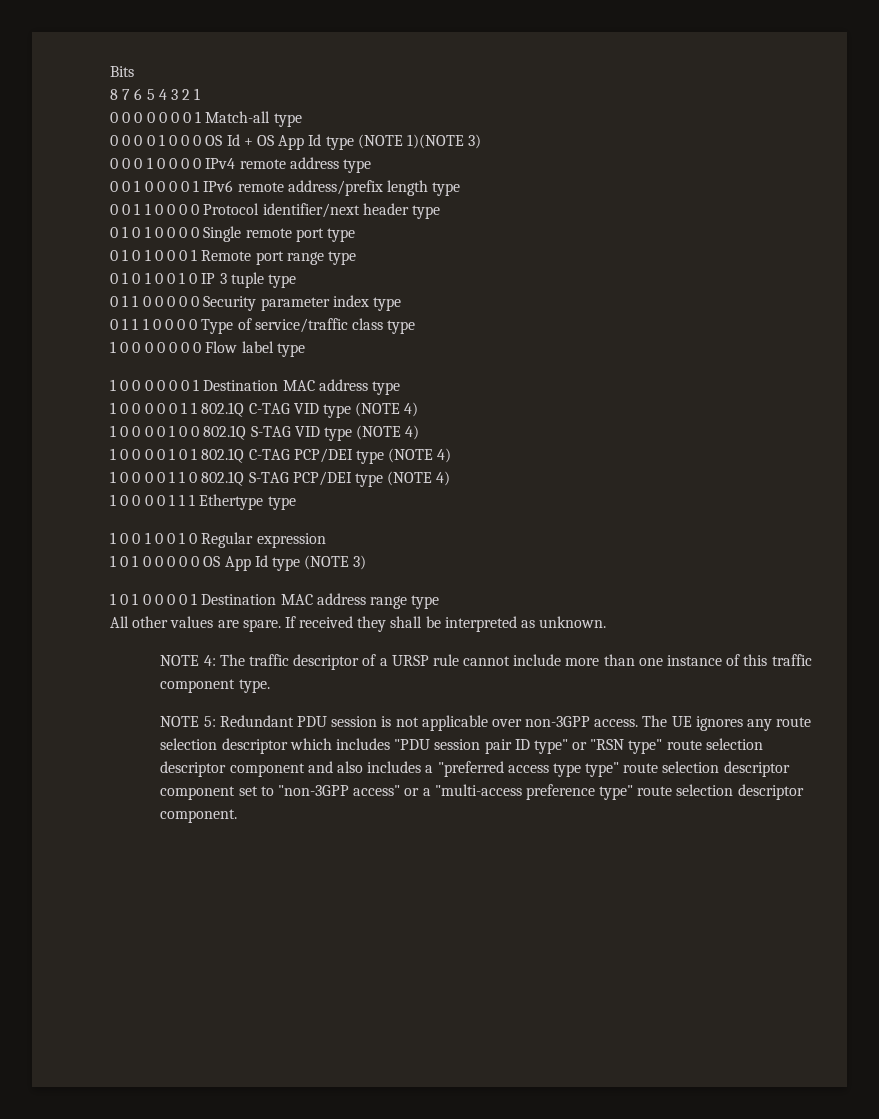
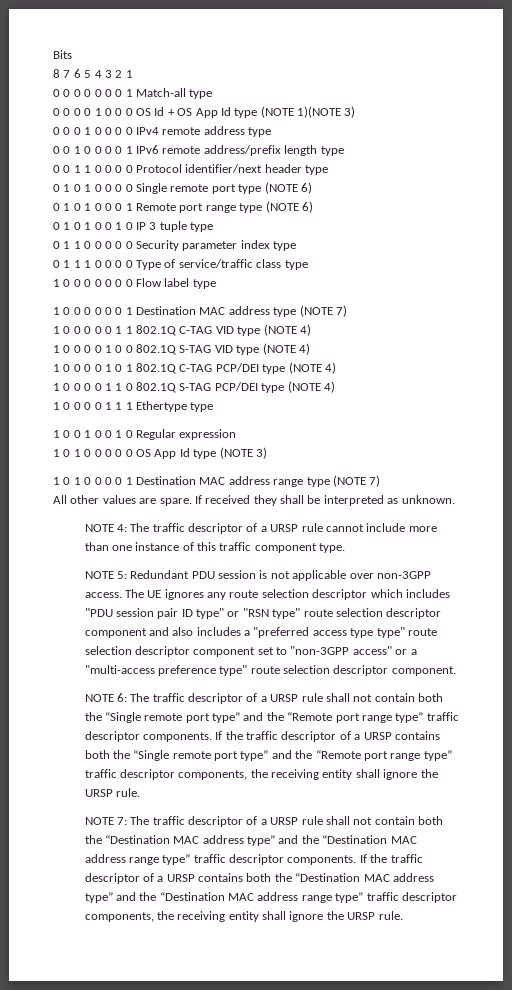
- 0 1 0 1 0 0 0 0 Single remote port type
+ 0 1 0 1 0 0 0 0 Single remote port type (NOTE 6)
- 0 1 0 1 0 0 0 1 Remote port range type
+ 0 1 0 1 0 0 0 1 Remote port range type (NOTE 6)
- 1 0 0 0 0 0 0 1 Destination MAC address type
+ 1 0 0 0 0 0 0 1 Destination MAC address type (NOTE 7)
- 1 0 1 0 0 0 0 1 Destination MAC address range type
+ 1 0 1 0 0 0 0 1 Destination MAC address range type (NOTE 7)
+ NOTE 6: The traffic descriptor of a URSP rule shall not contain both the “Single remote port type” and the “Remote port range type” traffic descriptor components. If the traffic descriptor of a URSP contains both the “Single remote port type” and the “Remote port range type” traffic descriptor components, the receiving entity shall ignore the URSP rule.
+ NOTE 7: The traffic descriptor of a URSP rule shall not contain both the “Destination MAC address type” and the “Destination MAC address range type” traffic descriptor components. If the traffic descriptor of a URSP contains both the “Destination MAC address type” and the “Destination MAC address range type” traffic descriptor components, the receiving entity shall ignore the URSP rule.

